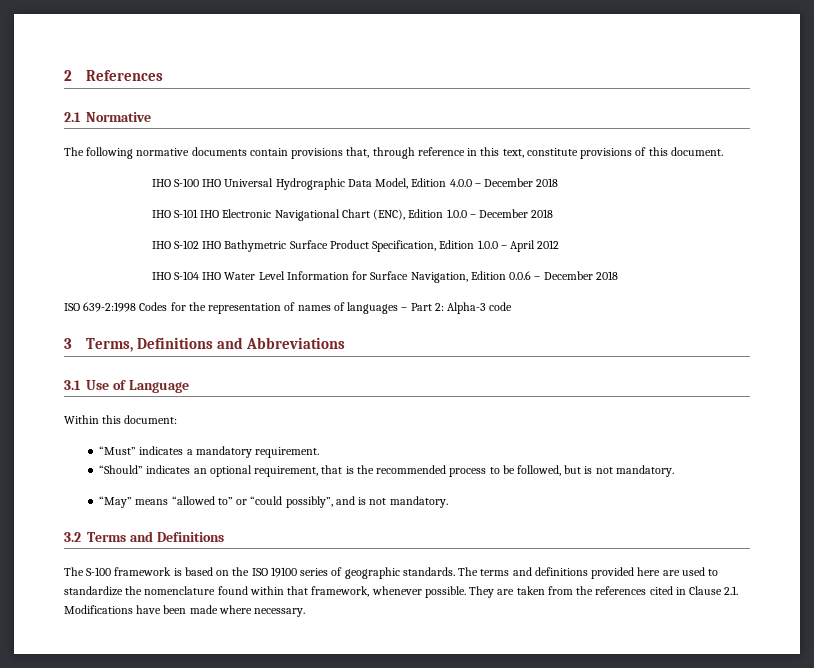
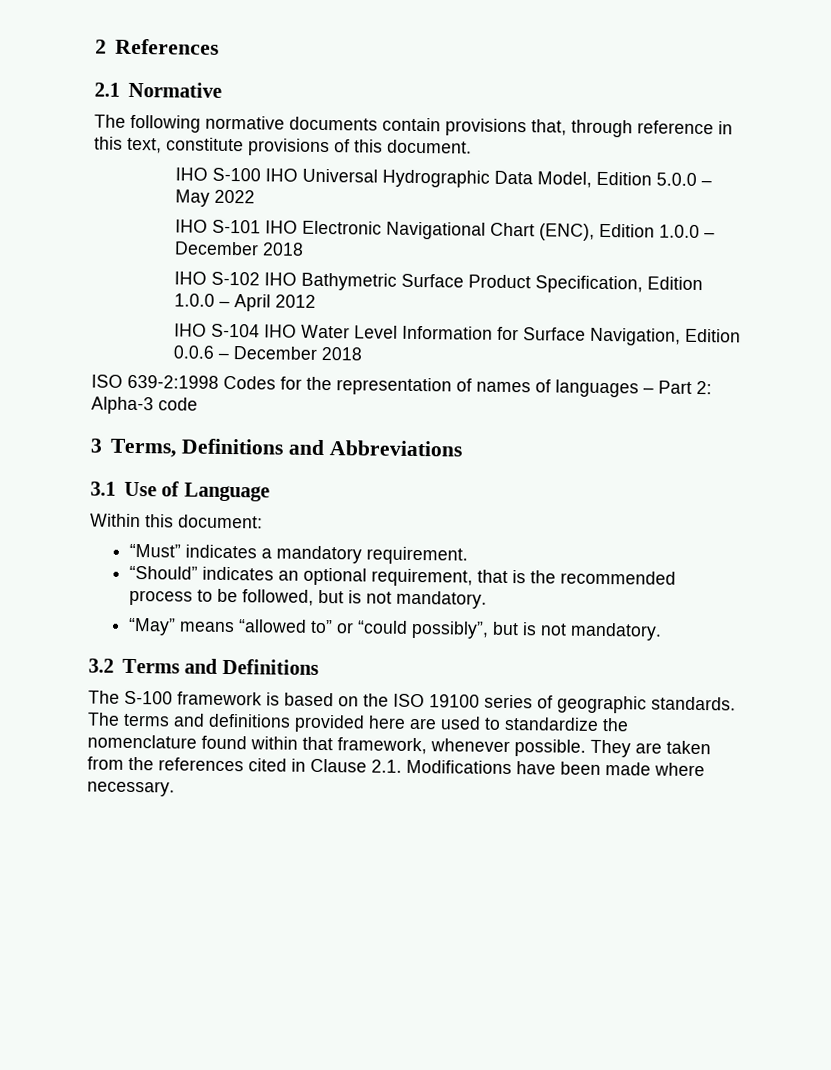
- IHO S-100 IHO Universal Hydrographic Data Model, Edition 4.0.0 – December 2018
+ IHO S-100 IHO Universal Hydrographic Data Model, Edition 5.0.0 – May 2022
- “May” means “allowed to” or “could possibly”, and is not mandatory.
+ “May” means “allowed to” or “could possibly”, but is not mandatory.

